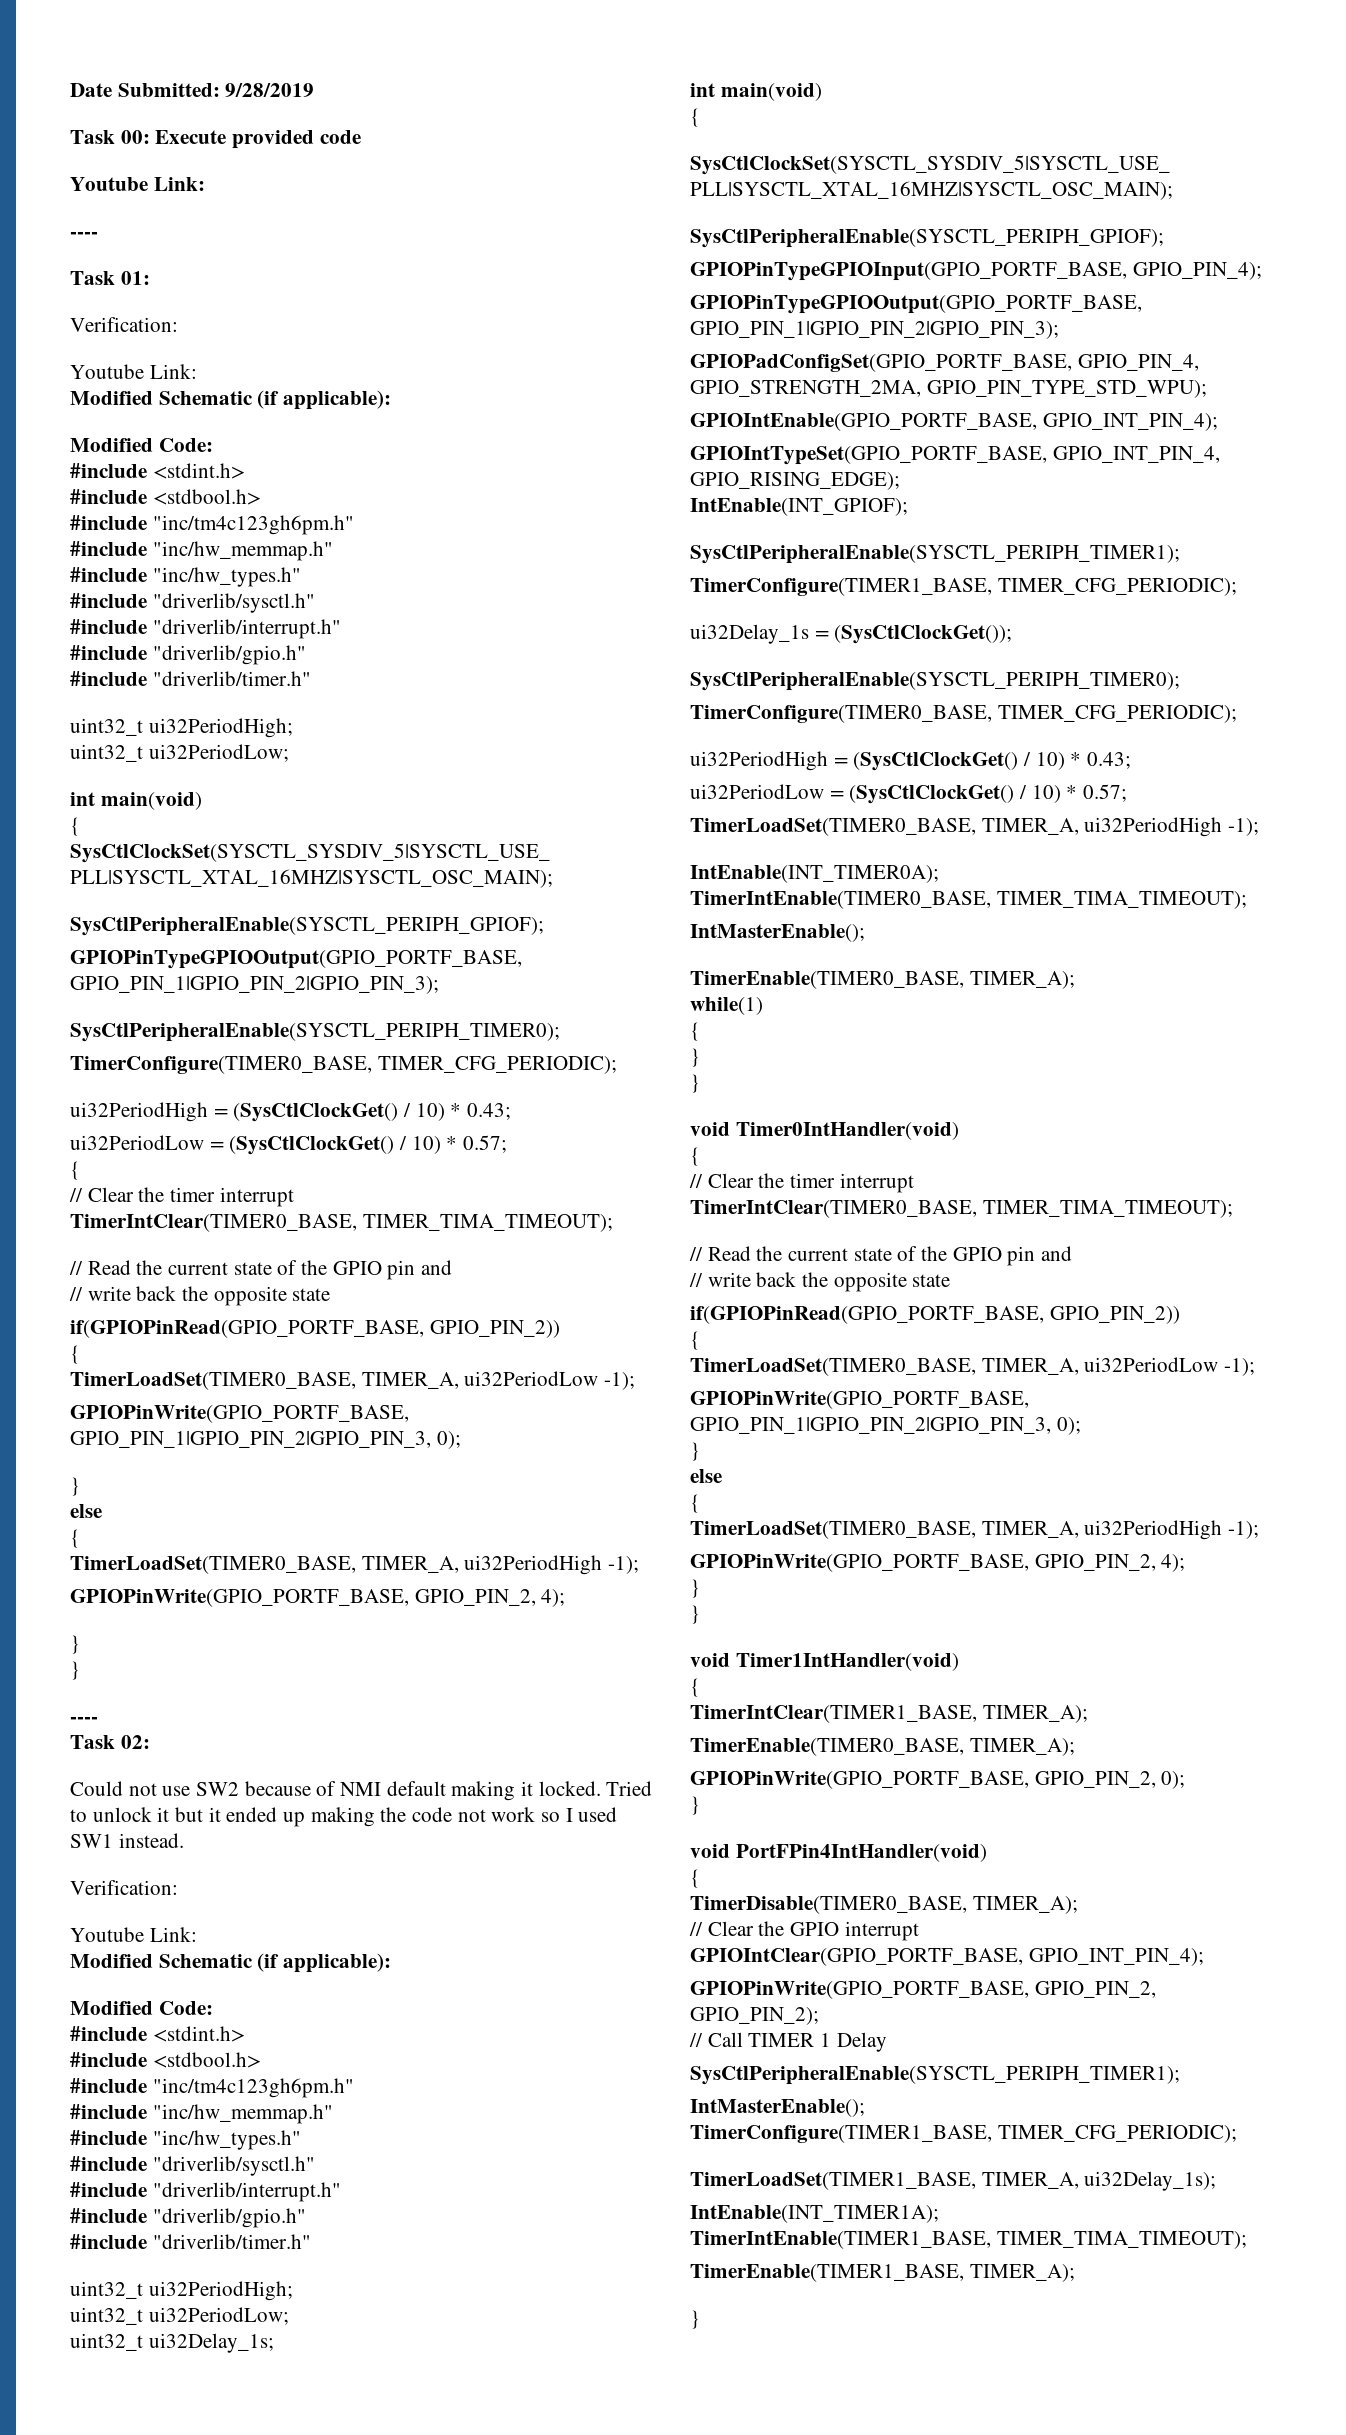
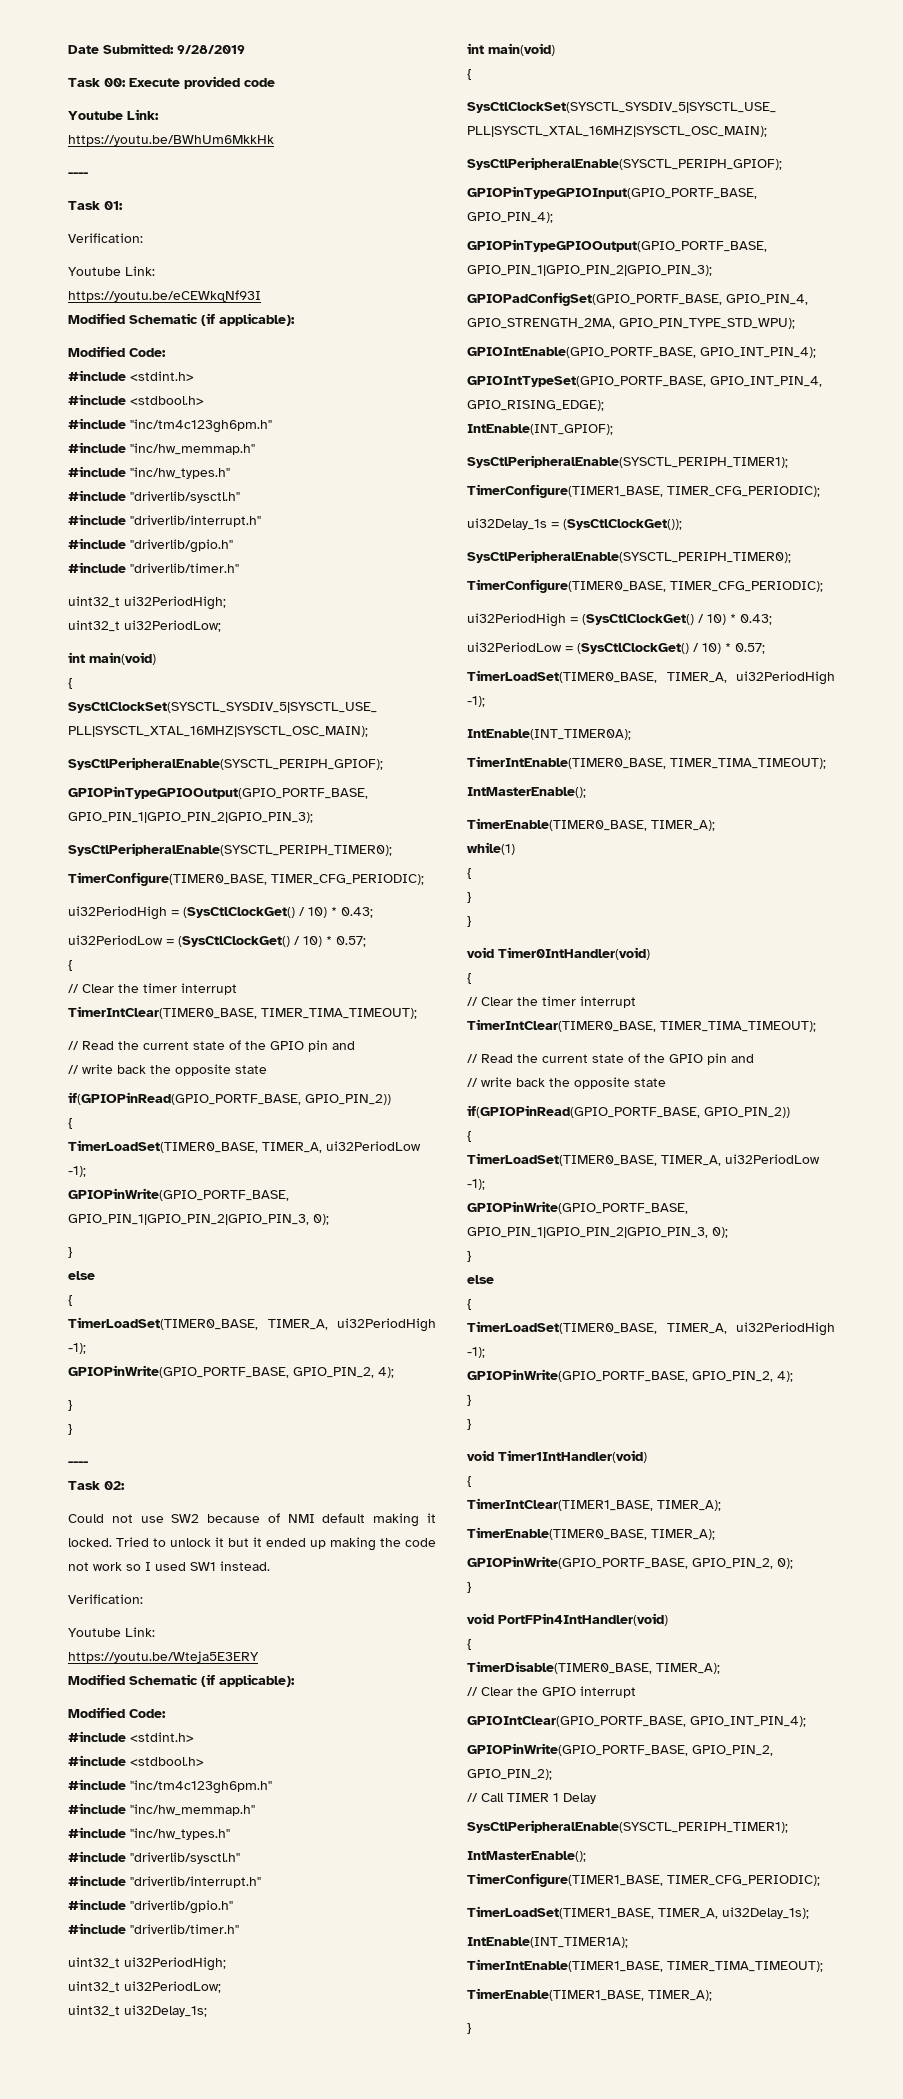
+ https://youtu.be/BWhUm6MkkHk
+ https://youtu.be/eCEWkqNf93I
+ https://youtu.be/Wteja5E3ERY

